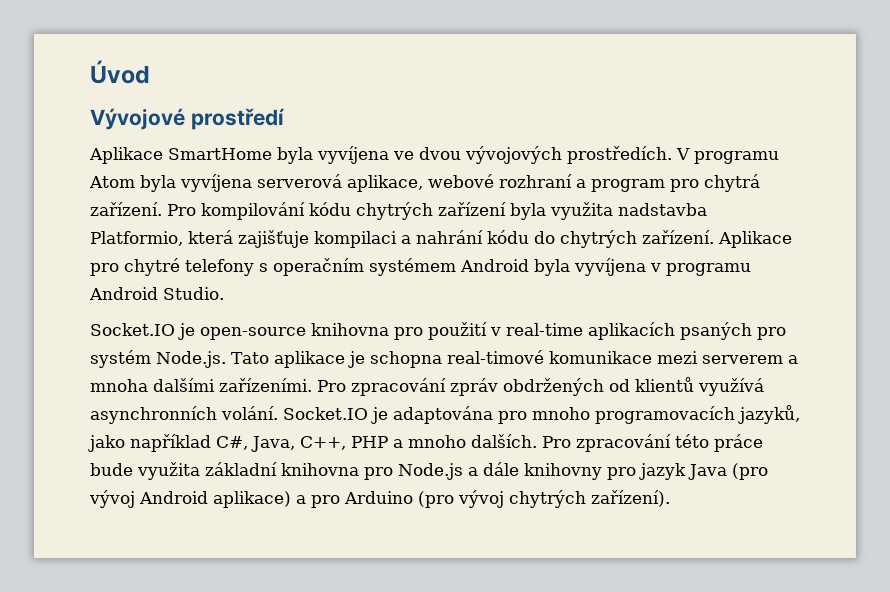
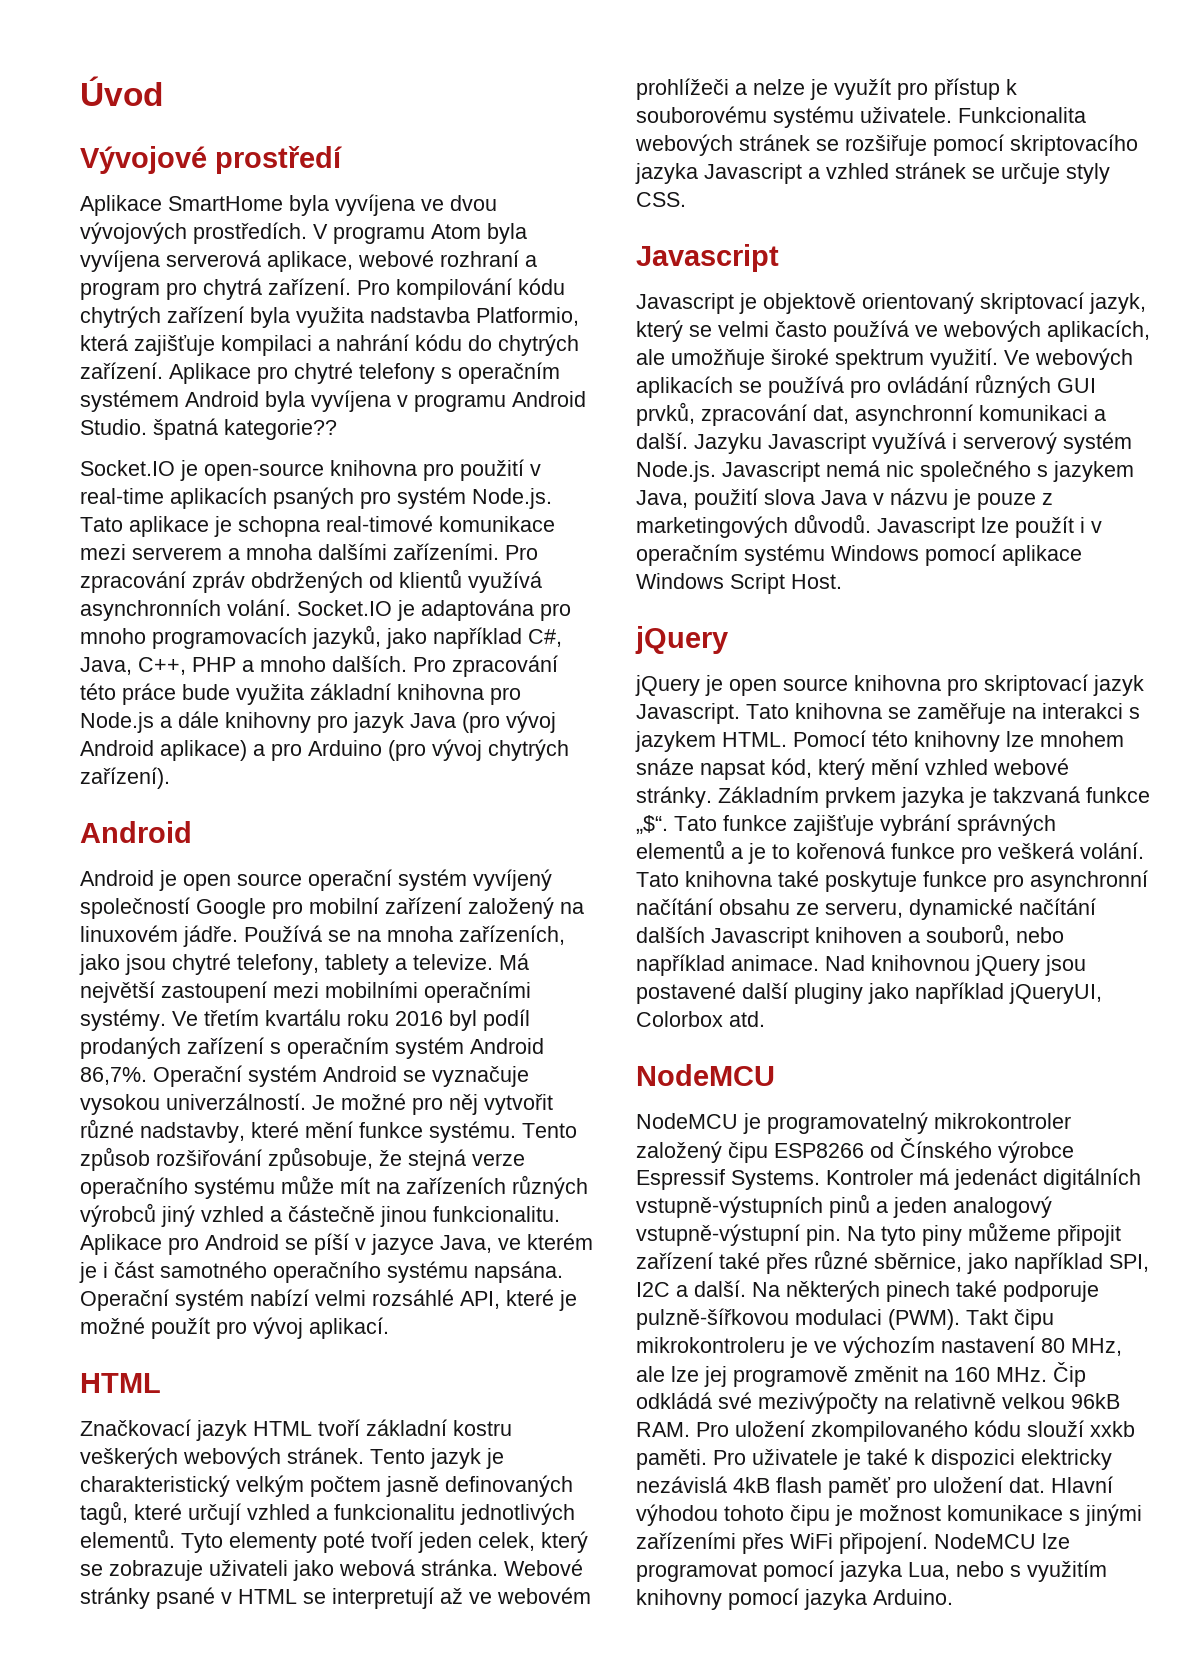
- Aplikace pro chytré telefony s operačním systémem Android byla vyvíjena v programu Android Studio.
+ Aplikace pro chytré telefony s operačním systémem Android byla vyvíjena v programu Android Studio. špatná kategorie??
  Pro zpracování této práce bude využita základní knihovna pro Node.js a dále knihovny pro jazyk Java (pro vývoj Android aplikace) a pro Arduino (pro vývoj chytrých zařízení).
+ Android
+ Android je open source operační systém vyvíjený společností Google pro mobilní zařízení založený na linuxovém jádře. Používá se na mnoha zařízeních, jako jsou chytré telefony, tablety a televize. Má největší zastoupení mezi mobilními operačními systémy. Ve třetím kvartálu roku 2016 byl podíl prodaných zařízení s operačním systém Android 86,7%. Operační systém Android se vyznačuje vysokou univerzálností. Je možné pro něj vytvořit různé nadstavby, které mění funkce systému. Tento způsob rozšiřování způsobuje, že stejná verze operačního systému může mít na zařízeních různých výrobců jiný vzhled a částečně jinou funkcionalitu. Aplikace pro Android se píší v jazyce Java, ve kterém je i část samotného operačního systému napsána. Operační systém nabízí velmi rozsáhlé API, které je možné použít pro vývoj aplikací.
+ HTML
+ Značkovací jazyk HTML tvoří základní kostru veškerých webových stránek. Tento jazyk je charakteristický velkým počtem jasně definovaných tagů, které určují vzhled a funkcionalitu jednotlivých elementů. Tyto elementy poté tvoří jeden celek, který se zobrazuje uživateli jako webová stránka. Webové stránky psané v HTML se interpretují až ve webovém prohlížeči a nelze je využít pro přístup k souborovému systému uživatele. Funkcionalita webových stránek se rozšiřuje pomocí skriptovacího jazyka Javascript a vzhled stránek se určuje styly CSS.
+ Javascript
+ Javascript je objektově orientovaný skriptovací jazyk, který se velmi často používá ve webových aplikacích, ale umožňuje široké spektrum využití. Ve webových aplikacích se používá pro ovládání různých GUI prvků, zpracování dat, asynchronní komunikaci a další. Jazyku Javascript využívá i serverový systém Node.js. Javascript nemá nic společného s jazykem Java, použití slova Java v názvu je pouze z marketingových důvodů. Javascript lze použít i v operačním systému Windows pomocí aplikace Windows Script Host.
+ jQuery
+ jQuery je open source knihovna pro skriptovací jazyk Javascript. Tato knihovna se zaměřuje na interakci s jazykem HTML. Pomocí této knihovny lze mnohem snáze napsat kód, který mění vzhled webové stránky. Základním prvkem jazyka je takzvaná funkce „$“. Tato funkce zajišťuje vybrání správných elementů a je to kořenová funkce pro veškerá volání. Tato knihovna také poskytuje funkce pro asynchronní načítání obsahu ze serveru, dynamické načítání dalších Javascript knihoven a souborů, nebo například animace. Nad knihovnou jQuery jsou postavené další pluginy jako například jQueryUI, Colorbox atd.
+ NodeMCU
+ NodeMCU je programovatelný mikrokontroler založený čipu ESP8266 od Čínského výrobce Espressif Systems. Kontroler má jedenáct digitálních vstupně-výstupních pinů a jeden analogový vstupně-výstupní pin. Na tyto piny můžeme připojit zařízení také přes různé sběrnice, jako například SPI, I2C a další. Na některých pinech také podporuje pulzně-šířkovou modulaci (PWM). Takt čipu mikrokontroleru je ve výchozím nastavení 80 MHz, ale lze jej programově změnit na 160 MHz. Čip odkládá své mezivýpočty na relativně velkou 96kB RAM. Pro uložení zkompilovaného kódu slouží xxkb paměti. Pro uživatele je také k dispozici elektricky nezávislá 4kB flash paměť pro uložení dat. Hlavní výhodou tohoto čipu je možnost komunikace s jinými zařízeními přes WiFi připojení. NodeMCU lze programovat pomocí jazyka Lua, nebo s využitím knihovny pomocí jazyka Arduino.

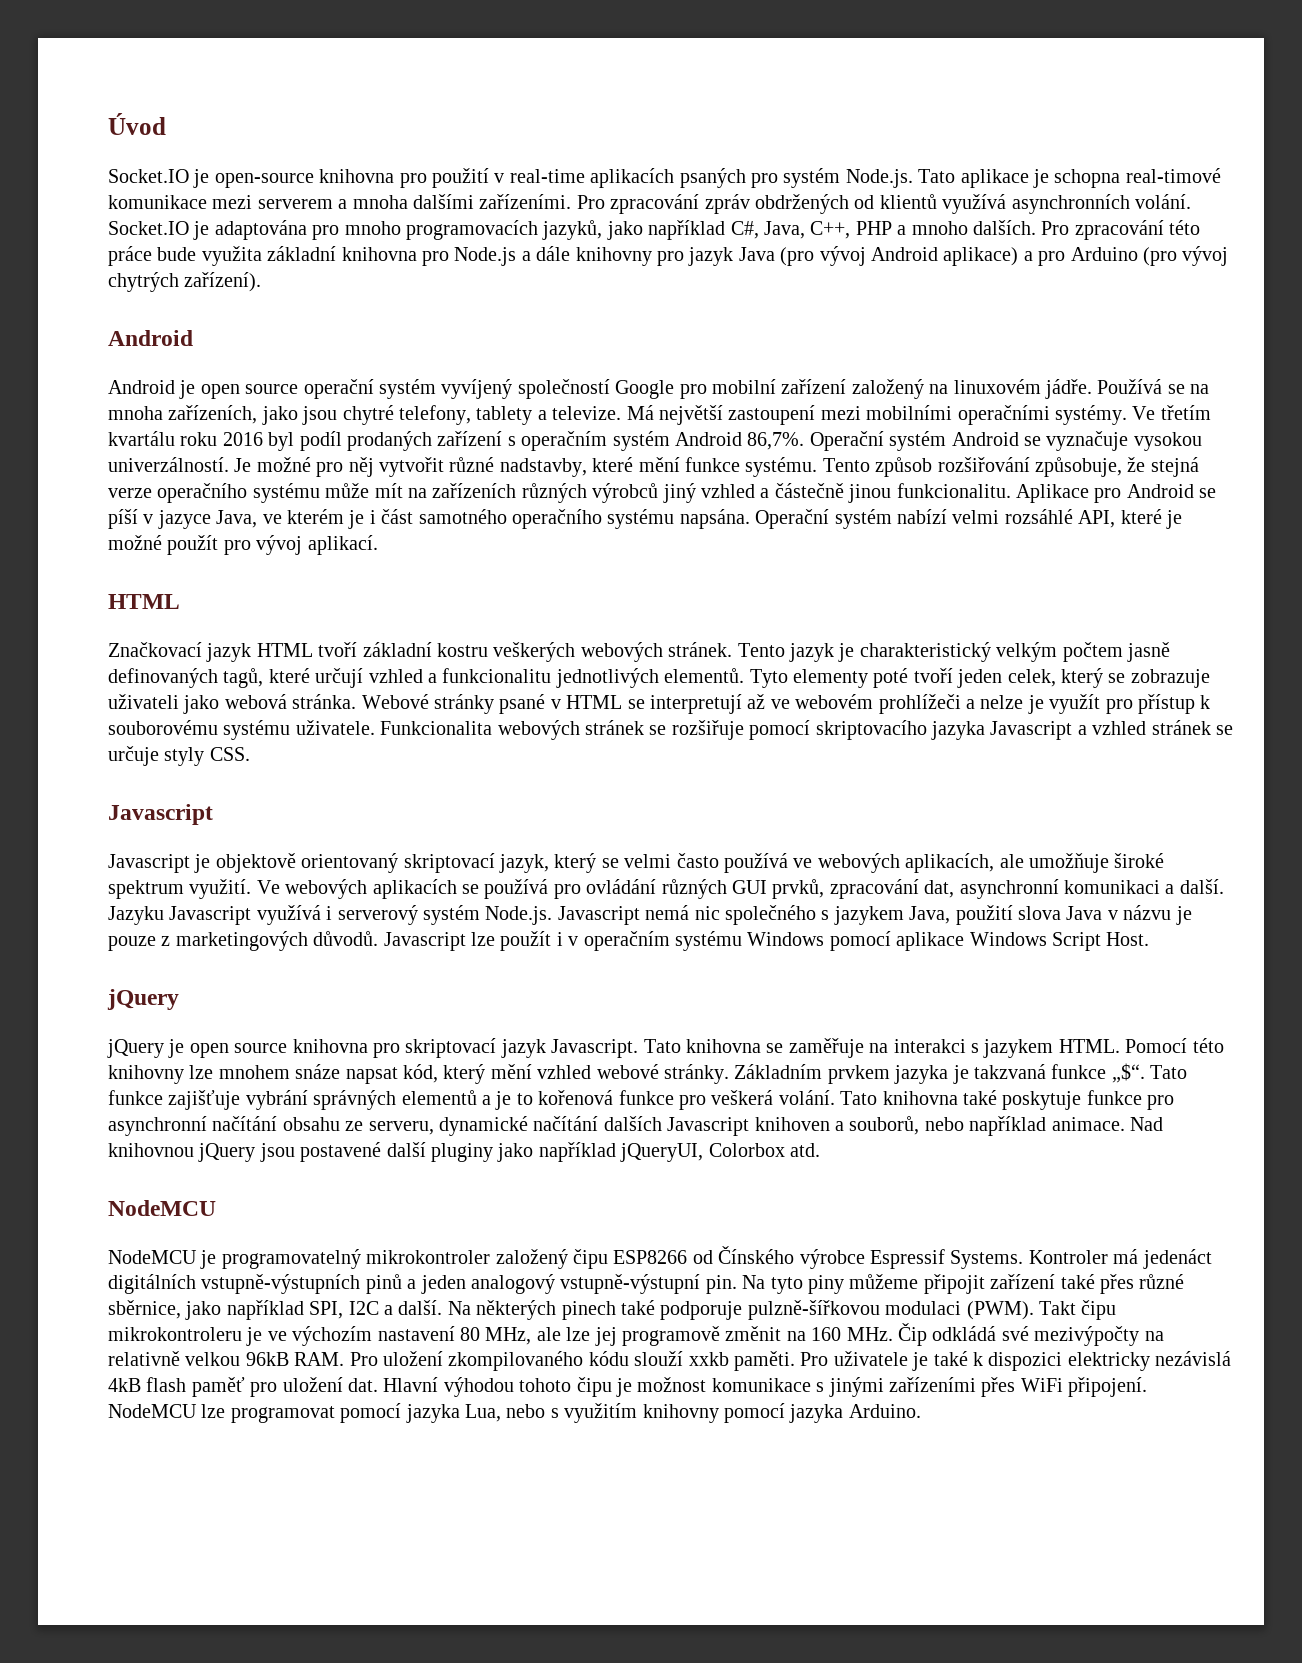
- Vývojové prostředí
- Aplikace SmartHome byla vyvíjena ve dvou vývojových prostředích. V programu Atom byla vyvíjena serverová aplikace, webové rozhraní a program pro chytrá zařízení. Pro kompilování kódu chytrých zařízení byla využita nadstavba Platformio, která zajišťuje kompilaci a nahrání kódu do chytrých zařízení. Aplikace pro chytré telefony s operačním systémem Android byla vyvíjena v programu Android Studio. špatná kategorie??

